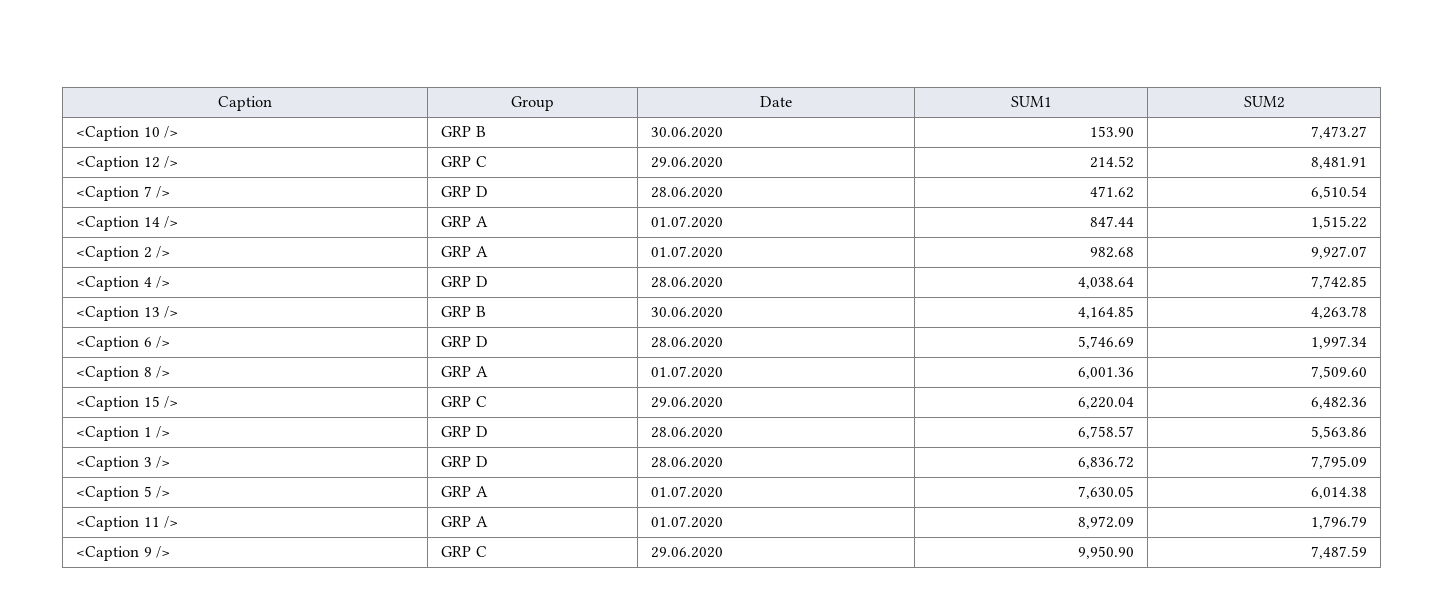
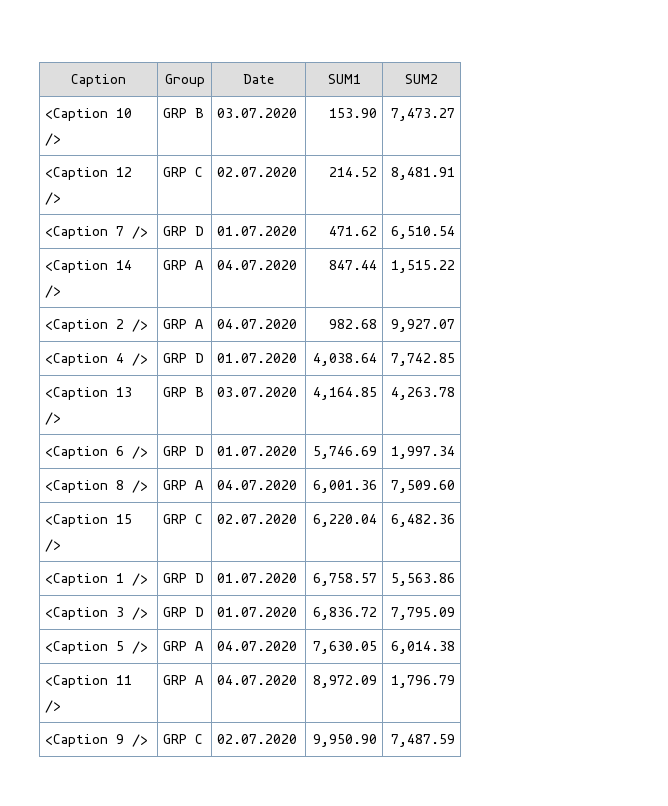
- <Caption 10 /> | GRP B | 30.06.2020 | 153.90 | 7,473.27
+ <Caption 10 /> | GRP B | 03.07.2020 | 153.90 | 7,473.27
- <Caption 12 /> | GRP C | 29.06.2020 | 214.52 | 8,481.91
+ <Caption 12 /> | GRP C | 02.07.2020 | 214.52 | 8,481.91
- <Caption 7 /> | GRP D | 28.06.2020 | 471.62 | 6,510.54
+ <Caption 7 /> | GRP D | 01.07.2020 | 471.62 | 6,510.54
- <Caption 14 /> | GRP A | 01.07.2020 | 847.44 | 1,515.22
+ <Caption 14 /> | GRP A | 04.07.2020 | 847.44 | 1,515.22
- <Caption 2 /> | GRP A | 01.07.2020 | 982.68 | 9,927.07
+ <Caption 2 /> | GRP A | 04.07.2020 | 982.68 | 9,927.07
- <Caption 4 /> | GRP D | 28.06.2020 | 4,038.64 | 7,742.85
+ <Caption 4 /> | GRP D | 01.07.2020 | 4,038.64 | 7,742.85
- <Caption 13 /> | GRP B | 30.06.2020 | 4,164.85 | 4,263.78
+ <Caption 13 /> | GRP B | 03.07.2020 | 4,164.85 | 4,263.78
- <Caption 6 /> | GRP D | 28.06.2020 | 5,746.69 | 1,997.34
+ <Caption 6 /> | GRP D | 01.07.2020 | 5,746.69 | 1,997.34
- <Caption 8 /> | GRP A | 01.07.2020 | 6,001.36 | 7,509.60
+ <Caption 8 /> | GRP A | 04.07.2020 | 6,001.36 | 7,509.60
- <Caption 15 /> | GRP C | 29.06.2020 | 6,220.04 | 6,482.36
+ <Caption 15 /> | GRP C | 02.07.2020 | 6,220.04 | 6,482.36
- <Caption 1 /> | GRP D | 28.06.2020 | 6,758.57 | 5,563.86
+ <Caption 1 /> | GRP D | 01.07.2020 | 6,758.57 | 5,563.86
- <Caption 3 /> | GRP D | 28.06.2020 | 6,836.72 | 7,795.09
+ <Caption 3 /> | GRP D | 01.07.2020 | 6,836.72 | 7,795.09
- <Caption 5 /> | GRP A | 01.07.2020 | 7,630.05 | 6,014.38
+ <Caption 5 /> | GRP A | 04.07.2020 | 7,630.05 | 6,014.38
- <Caption 11 /> | GRP A | 01.07.2020 | 8,972.09 | 1,796.79
+ <Caption 11 /> | GRP A | 04.07.2020 | 8,972.09 | 1,796.79
- <Caption 9 /> | GRP C | 29.06.2020 | 9,950.90 | 7,487.59
+ <Caption 9 /> | GRP C | 02.07.2020 | 9,950.90 | 7,487.59

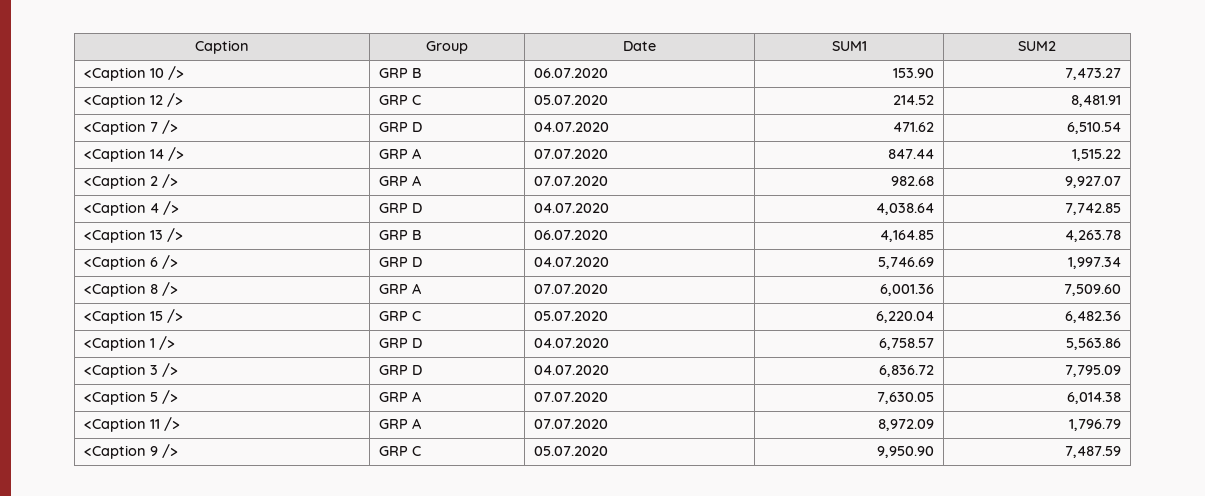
- <Caption 10 /> | GRP B | 03.07.2020 | 153.90 | 7,473.27
+ <Caption 10 /> | GRP B | 06.07.2020 | 153.90 | 7,473.27
- <Caption 12 /> | GRP C | 02.07.2020 | 214.52 | 8,481.91
+ <Caption 12 /> | GRP C | 05.07.2020 | 214.52 | 8,481.91
- <Caption 7 /> | GRP D | 01.07.2020 | 471.62 | 6,510.54
+ <Caption 7 /> | GRP D | 04.07.2020 | 471.62 | 6,510.54
- <Caption 14 /> | GRP A | 04.07.2020 | 847.44 | 1,515.22
+ <Caption 14 /> | GRP A | 07.07.2020 | 847.44 | 1,515.22
- <Caption 2 /> | GRP A | 04.07.2020 | 982.68 | 9,927.07
+ <Caption 2 /> | GRP A | 07.07.2020 | 982.68 | 9,927.07
- <Caption 4 /> | GRP D | 01.07.2020 | 4,038.64 | 7,742.85
+ <Caption 4 /> | GRP D | 04.07.2020 | 4,038.64 | 7,742.85
- <Caption 13 /> | GRP B | 03.07.2020 | 4,164.85 | 4,263.78
+ <Caption 13 /> | GRP B | 06.07.2020 | 4,164.85 | 4,263.78
- <Caption 6 /> | GRP D | 01.07.2020 | 5,746.69 | 1,997.34
+ <Caption 6 /> | GRP D | 04.07.2020 | 5,746.69 | 1,997.34
- <Caption 8 /> | GRP A | 04.07.2020 | 6,001.36 | 7,509.60
+ <Caption 8 /> | GRP A | 07.07.2020 | 6,001.36 | 7,509.60
- <Caption 15 /> | GRP C | 02.07.2020 | 6,220.04 | 6,482.36
+ <Caption 15 /> | GRP C | 05.07.2020 | 6,220.04 | 6,482.36
- <Caption 1 /> | GRP D | 01.07.2020 | 6,758.57 | 5,563.86
+ <Caption 1 /> | GRP D | 04.07.2020 | 6,758.57 | 5,563.86
- <Caption 3 /> | GRP D | 01.07.2020 | 6,836.72 | 7,795.09
+ <Caption 3 /> | GRP D | 04.07.2020 | 6,836.72 | 7,795.09
- <Caption 5 /> | GRP A | 04.07.2020 | 7,630.05 | 6,014.38
+ <Caption 5 /> | GRP A | 07.07.2020 | 7,630.05 | 6,014.38
- <Caption 11 /> | GRP A | 04.07.2020 | 8,972.09 | 1,796.79
+ <Caption 11 /> | GRP A | 07.07.2020 | 8,972.09 | 1,796.79
- <Caption 9 /> | GRP C | 02.07.2020 | 9,950.90 | 7,487.59
+ <Caption 9 /> | GRP C | 05.07.2020 | 9,950.90 | 7,487.59

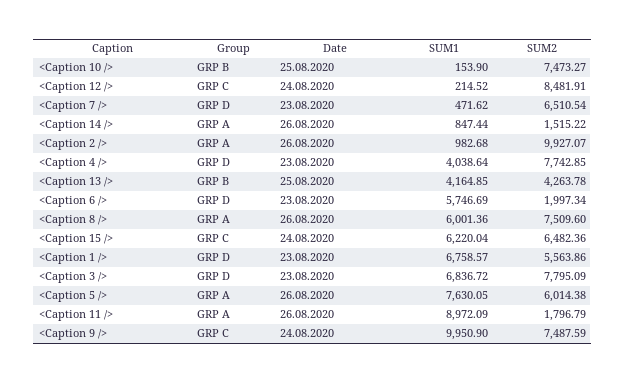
- <Caption 10 /> | GRP B | 06.07.2020 | 153.90 | 7,473.27
+ <Caption 10 /> | GRP B | 25.08.2020 | 153.90 | 7,473.27
- <Caption 12 /> | GRP C | 05.07.2020 | 214.52 | 8,481.91
+ <Caption 12 /> | GRP C | 24.08.2020 | 214.52 | 8,481.91
- <Caption 7 /> | GRP D | 04.07.2020 | 471.62 | 6,510.54
+ <Caption 7 /> | GRP D | 23.08.2020 | 471.62 | 6,510.54
- <Caption 14 /> | GRP A | 07.07.2020 | 847.44 | 1,515.22
+ <Caption 14 /> | GRP A | 26.08.2020 | 847.44 | 1,515.22
- <Caption 2 /> | GRP A | 07.07.2020 | 982.68 | 9,927.07
+ <Caption 2 /> | GRP A | 26.08.2020 | 982.68 | 9,927.07
- <Caption 4 /> | GRP D | 04.07.2020 | 4,038.64 | 7,742.85
+ <Caption 4 /> | GRP D | 23.08.2020 | 4,038.64 | 7,742.85
- <Caption 13 /> | GRP B | 06.07.2020 | 4,164.85 | 4,263.78
+ <Caption 13 /> | GRP B | 25.08.2020 | 4,164.85 | 4,263.78
- <Caption 6 /> | GRP D | 04.07.2020 | 5,746.69 | 1,997.34
+ <Caption 6 /> | GRP D | 23.08.2020 | 5,746.69 | 1,997.34
- <Caption 8 /> | GRP A | 07.07.2020 | 6,001.36 | 7,509.60
+ <Caption 8 /> | GRP A | 26.08.2020 | 6,001.36 | 7,509.60
- <Caption 15 /> | GRP C | 05.07.2020 | 6,220.04 | 6,482.36
+ <Caption 15 /> | GRP C | 24.08.2020 | 6,220.04 | 6,482.36
- <Caption 1 /> | GRP D | 04.07.2020 | 6,758.57 | 5,563.86
+ <Caption 1 /> | GRP D | 23.08.2020 | 6,758.57 | 5,563.86
- <Caption 3 /> | GRP D | 04.07.2020 | 6,836.72 | 7,795.09
+ <Caption 3 /> | GRP D | 23.08.2020 | 6,836.72 | 7,795.09
- <Caption 5 /> | GRP A | 07.07.2020 | 7,630.05 | 6,014.38
+ <Caption 5 /> | GRP A | 26.08.2020 | 7,630.05 | 6,014.38
- <Caption 11 /> | GRP A | 07.07.2020 | 8,972.09 | 1,796.79
+ <Caption 11 /> | GRP A | 26.08.2020 | 8,972.09 | 1,796.79
- <Caption 9 /> | GRP C | 05.07.2020 | 9,950.90 | 7,487.59
+ <Caption 9 /> | GRP C | 24.08.2020 | 9,950.90 | 7,487.59

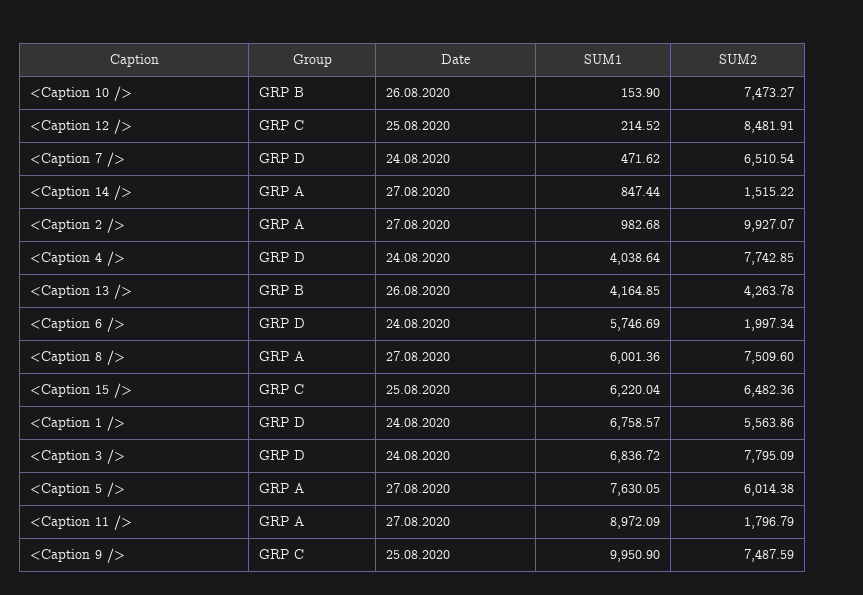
- <Caption 10 /> | GRP B | 25.08.2020 | 153.90 | 7,473.27
+ <Caption 10 /> | GRP B | 26.08.2020 | 153.90 | 7,473.27
- <Caption 12 /> | GRP C | 24.08.2020 | 214.52 | 8,481.91
+ <Caption 12 /> | GRP C | 25.08.2020 | 214.52 | 8,481.91
- <Caption 7 /> | GRP D | 23.08.2020 | 471.62 | 6,510.54
+ <Caption 7 /> | GRP D | 24.08.2020 | 471.62 | 6,510.54
- <Caption 14 /> | GRP A | 26.08.2020 | 847.44 | 1,515.22
+ <Caption 14 /> | GRP A | 27.08.2020 | 847.44 | 1,515.22
- <Caption 2 /> | GRP A | 26.08.2020 | 982.68 | 9,927.07
+ <Caption 2 /> | GRP A | 27.08.2020 | 982.68 | 9,927.07
- <Caption 4 /> | GRP D | 23.08.2020 | 4,038.64 | 7,742.85
+ <Caption 4 /> | GRP D | 24.08.2020 | 4,038.64 | 7,742.85
- <Caption 13 /> | GRP B | 25.08.2020 | 4,164.85 | 4,263.78
+ <Caption 13 /> | GRP B | 26.08.2020 | 4,164.85 | 4,263.78
- <Caption 6 /> | GRP D | 23.08.2020 | 5,746.69 | 1,997.34
+ <Caption 6 /> | GRP D | 24.08.2020 | 5,746.69 | 1,997.34
- <Caption 8 /> | GRP A | 26.08.2020 | 6,001.36 | 7,509.60
+ <Caption 8 /> | GRP A | 27.08.2020 | 6,001.36 | 7,509.60
- <Caption 15 /> | GRP C | 24.08.2020 | 6,220.04 | 6,482.36
+ <Caption 15 /> | GRP C | 25.08.2020 | 6,220.04 | 6,482.36
- <Caption 1 /> | GRP D | 23.08.2020 | 6,758.57 | 5,563.86
+ <Caption 1 /> | GRP D | 24.08.2020 | 6,758.57 | 5,563.86
- <Caption 3 /> | GRP D | 23.08.2020 | 6,836.72 | 7,795.09
+ <Caption 3 /> | GRP D | 24.08.2020 | 6,836.72 | 7,795.09
- <Caption 5 /> | GRP A | 26.08.2020 | 7,630.05 | 6,014.38
+ <Caption 5 /> | GRP A | 27.08.2020 | 7,630.05 | 6,014.38
- <Caption 11 /> | GRP A | 26.08.2020 | 8,972.09 | 1,796.79
+ <Caption 11 /> | GRP A | 27.08.2020 | 8,972.09 | 1,796.79
- <Caption 9 /> | GRP C | 24.08.2020 | 9,950.90 | 7,487.59
+ <Caption 9 /> | GRP C | 25.08.2020 | 9,950.90 | 7,487.59

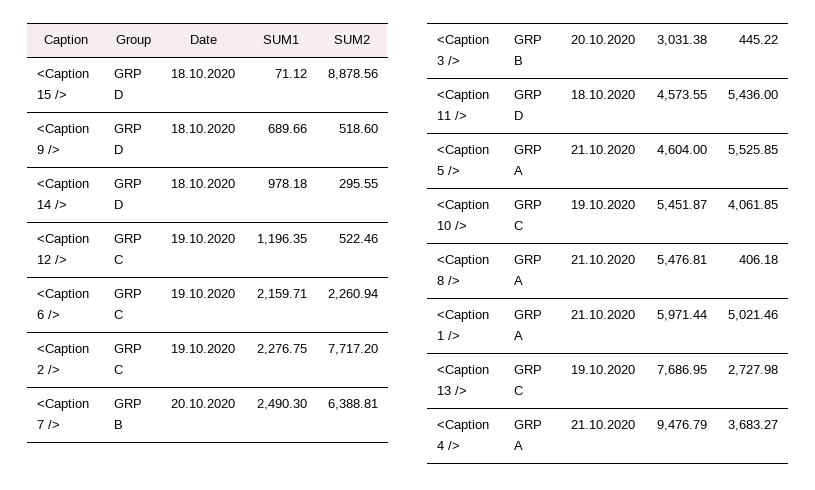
- <Caption 10 /> | GRP B | 26.08.2020 | 153.90 | 7,473.27
+ <Caption 15 /> | GRP D | 18.10.2020 | 71.12 | 8,878.56
+ <Caption 9 /> | GRP D | 18.10.2020 | 689.66 | 518.60
+ <Caption 14 /> | GRP D | 18.10.2020 | 978.18 | 295.55
- <Caption 12 /> | GRP C | 25.08.2020 | 214.52 | 8,481.91
- <Caption 7 /> | GRP D | 24.08.2020 | 471.62 | 6,510.54
- <Caption 14 /> | GRP A | 27.08.2020 | 847.44 | 1,515.22
- <Caption 2 /> | GRP A | 27.08.2020 | 982.68 | 9,927.07
- <Caption 4 /> | GRP D | 24.08.2020 | 4,038.64 | 7,742.85
- <Caption 13 /> | GRP B | 26.08.2020 | 4,164.85 | 4,263.78
- <Caption 6 /> | GRP D | 24.08.2020 | 5,746.69 | 1,997.34
+ <Caption 12 /> | GRP C | 19.10.2020 | 1,196.35 | 522.46
+ <Caption 6 /> | GRP C | 19.10.2020 | 2,159.71 | 2,260.94
+ <Caption 2 /> | GRP C | 19.10.2020 | 2,276.75 | 7,717.20
+ <Caption 7 /> | GRP B | 20.10.2020 | 2,490.30 | 6,388.81
+ <Caption 3 /> | GRP B | 20.10.2020 | 3,031.38 | 445.22
+ <Caption 11 /> | GRP D | 18.10.2020 | 4,573.55 | 5,436.00
+ <Caption 5 /> | GRP A | 21.10.2020 | 4,604.00 | 5,525.85
+ <Caption 10 /> | GRP C | 19.10.2020 | 5,451.87 | 4,061.85
- <Caption 8 /> | GRP A | 27.08.2020 | 6,001.36 | 7,509.60
- <Caption 15 /> | GRP C | 25.08.2020 | 6,220.04 | 6,482.36
+ <Caption 8 /> | GRP A | 21.10.2020 | 5,476.81 | 406.18
- <Caption 1 /> | GRP D | 24.08.2020 | 6,758.57 | 5,563.86
- <Caption 3 /> | GRP D | 24.08.2020 | 6,836.72 | 7,795.09
- <Caption 5 /> | GRP A | 27.08.2020 | 7,630.05 | 6,014.38
- <Caption 11 /> | GRP A | 27.08.2020 | 8,972.09 | 1,796.79
- <Caption 9 /> | GRP C | 25.08.2020 | 9,950.90 | 7,487.59
+ <Caption 1 /> | GRP A | 21.10.2020 | 5,971.44 | 5,021.46
+ <Caption 13 /> | GRP C | 19.10.2020 | 7,686.95 | 2,727.98
+ <Caption 4 /> | GRP A | 21.10.2020 | 9,476.79 | 3,683.27

